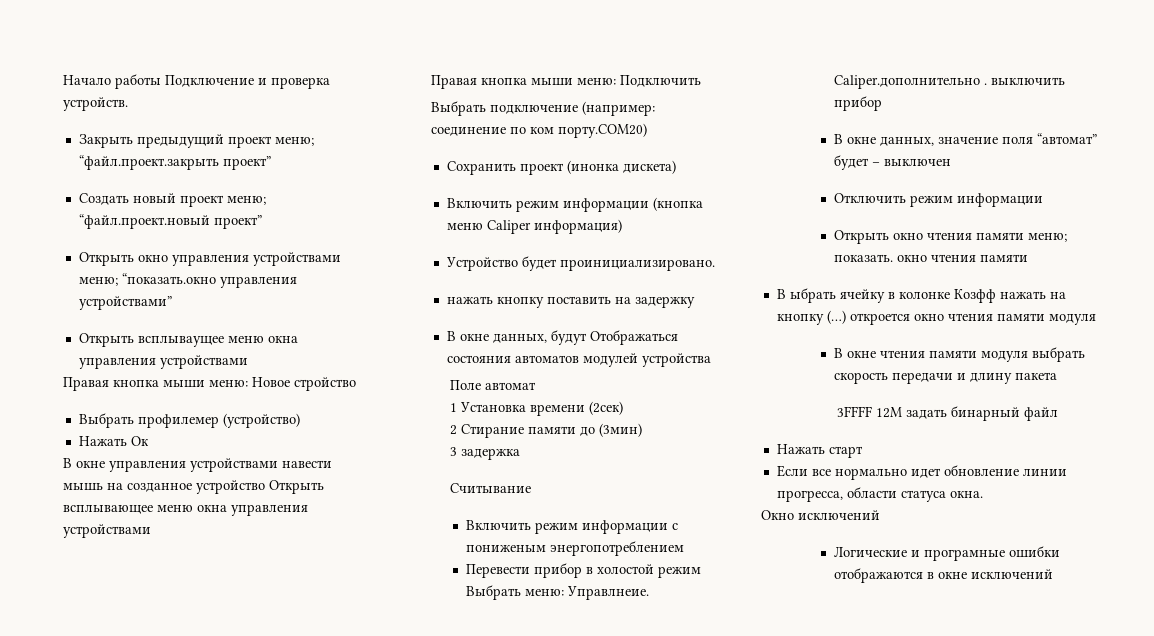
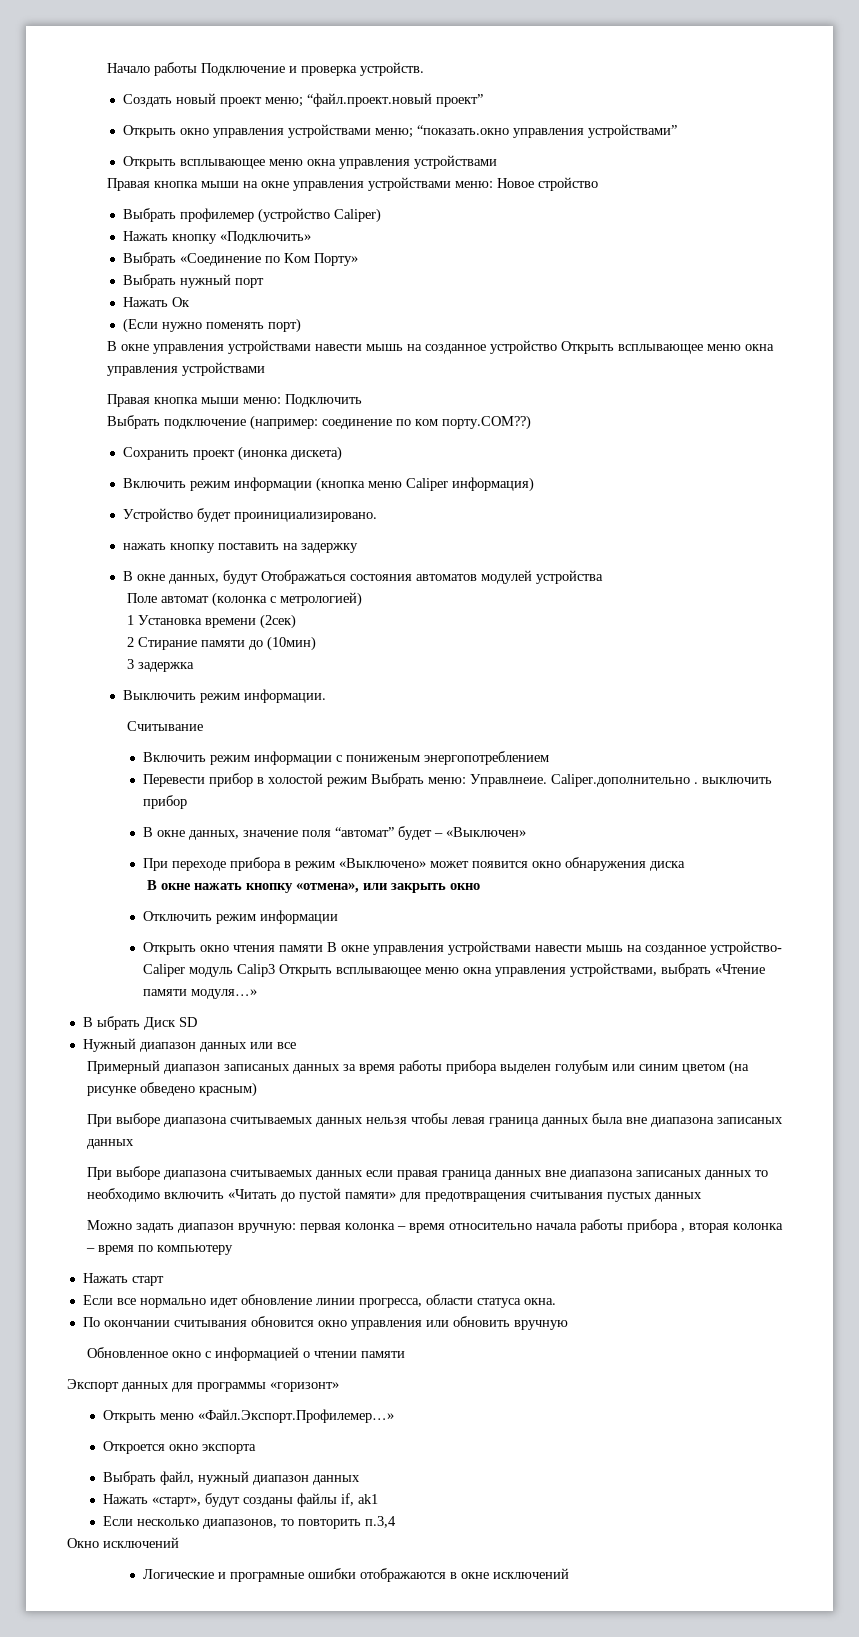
- Закрыть предыдущий проект меню; “файл.проект.закрыть проект”
  Открыть окно управления устройствами меню; “показать.окно управления устройствами”
- Открыть всплываущее меню окна управления устройствами
- Правая кнопка мыши меню: Новое стройство
+ Открыть всплывающее меню окна управления устройствами
+ Правая кнопка мыши на окне управления устройствами меню: Новое стройство
- Выбрать профилемер (устройство)
+ Выбрать профилемер (устройство Caliper)
+ Нажать кнопку «Подключить»
+ Выбрать «Соединение по Ком Порту»
+ Выбрать нужный порт
  Нажать Ок
+ (Если нужно поменять порт)
- Выбрать подключение (например: соединение по ком порту.СОМ20)
+ Выбрать подключение (например: соединение по ком порту.СОМ??)
- Поле автомат
+ Поле автомат (колонка с метрологией)
- 2 Стирание памяти до (3мин)
+ 2 Стирание памяти до (10мин)
+ Выключить режим информации.
- В окне данных, значение поля “автомат” будет – выключен
+ В окне данных, значение поля “автомат” будет – «Выключен»
+ При переходе прибора в режим «Выключено» может появится окно обнаружения диска
+ В окне нажать кнопку «отмена», или закрыть окно
- Открыть окно чтения памяти меню; показать. окно чтения памяти
+ Открыть окно чтения памяти В окне управления устройствами навести мышь на созданное устройство- Caliper модуль Calip3 Открыть всплывающее меню окна управления устройствами, выбрать «Чтение памяти модуля…»
- В ыбрать ячейку в колонке Козфф нажать на кнопку (…) откроется окно чтения памяти модуля
- В окне чтения памяти модуля выбрать скорость передачи и длину пакета
- 3FFFF 12M задать бинарный файл
+ В ыбрать Диск SD
+ Нужный диапазон данных или все
+ Примерный диапазон записаных данных за время работы прибора выделен голубым или синим цветом (на рисунке обведено красным)
+ При выборе диапазона считываемых данных нельзя чтобы левая граница данных была вне диапазона записаных данных
+ При выборе диапазона считываемых данных если правая граница данных вне диапазона записаных данных то необходимо включить «Читать до пустой памяти» для предотвращения считывания пустых данных
+ Можно задать диапазон вручную: первая колонка – время относительно начала работы прибора , вторая колонка – время по компьютеру
+ По окончании считывания обновится окно управления или обновить вручную
+ Обновленное окно с информацией о чтении памяти
+ Экспорт данных для программы «горизонт»
+ Открыть меню «Файл.Экспорт.Профилемер…»
+ Откроется окно экспорта
+ Выбрать файл, нужный диапазон данных
+ Нажать «старт», будут созданы файлы if, ak1
+ Если несколько диапазонов, то повторить п.3,4

